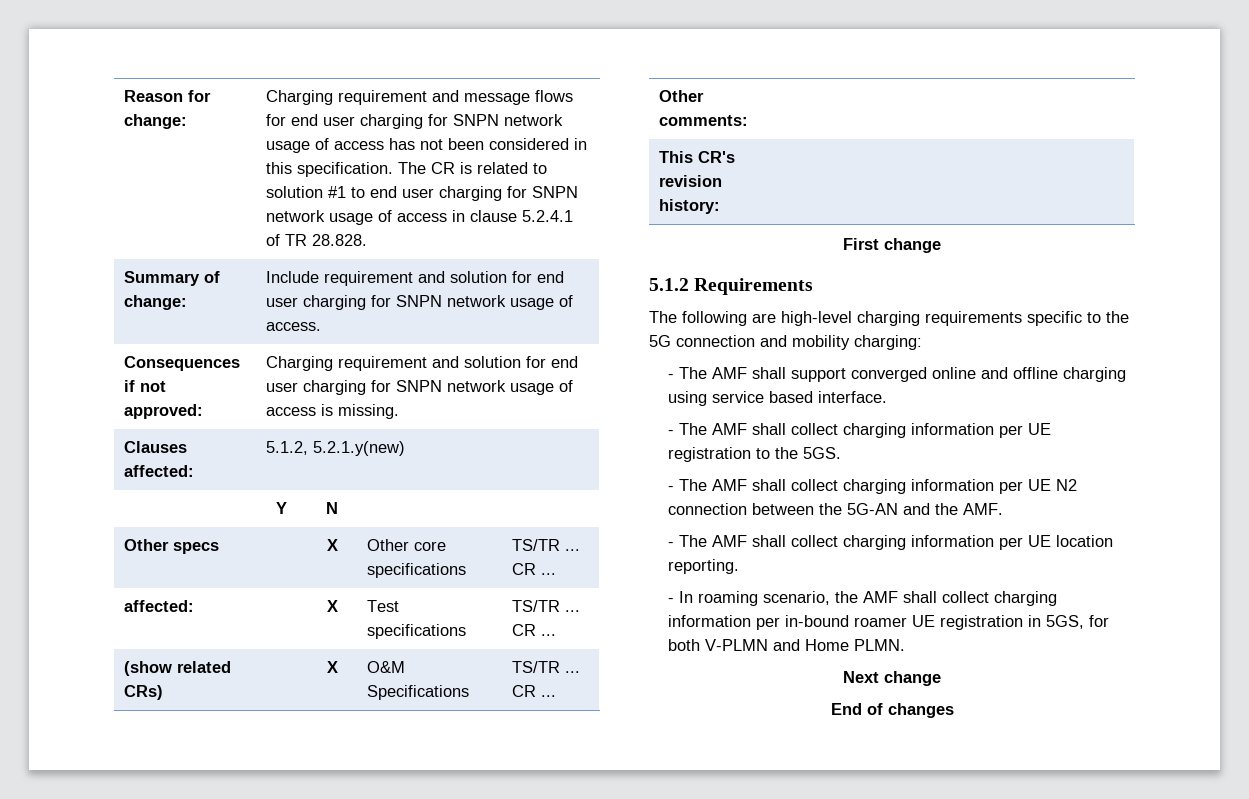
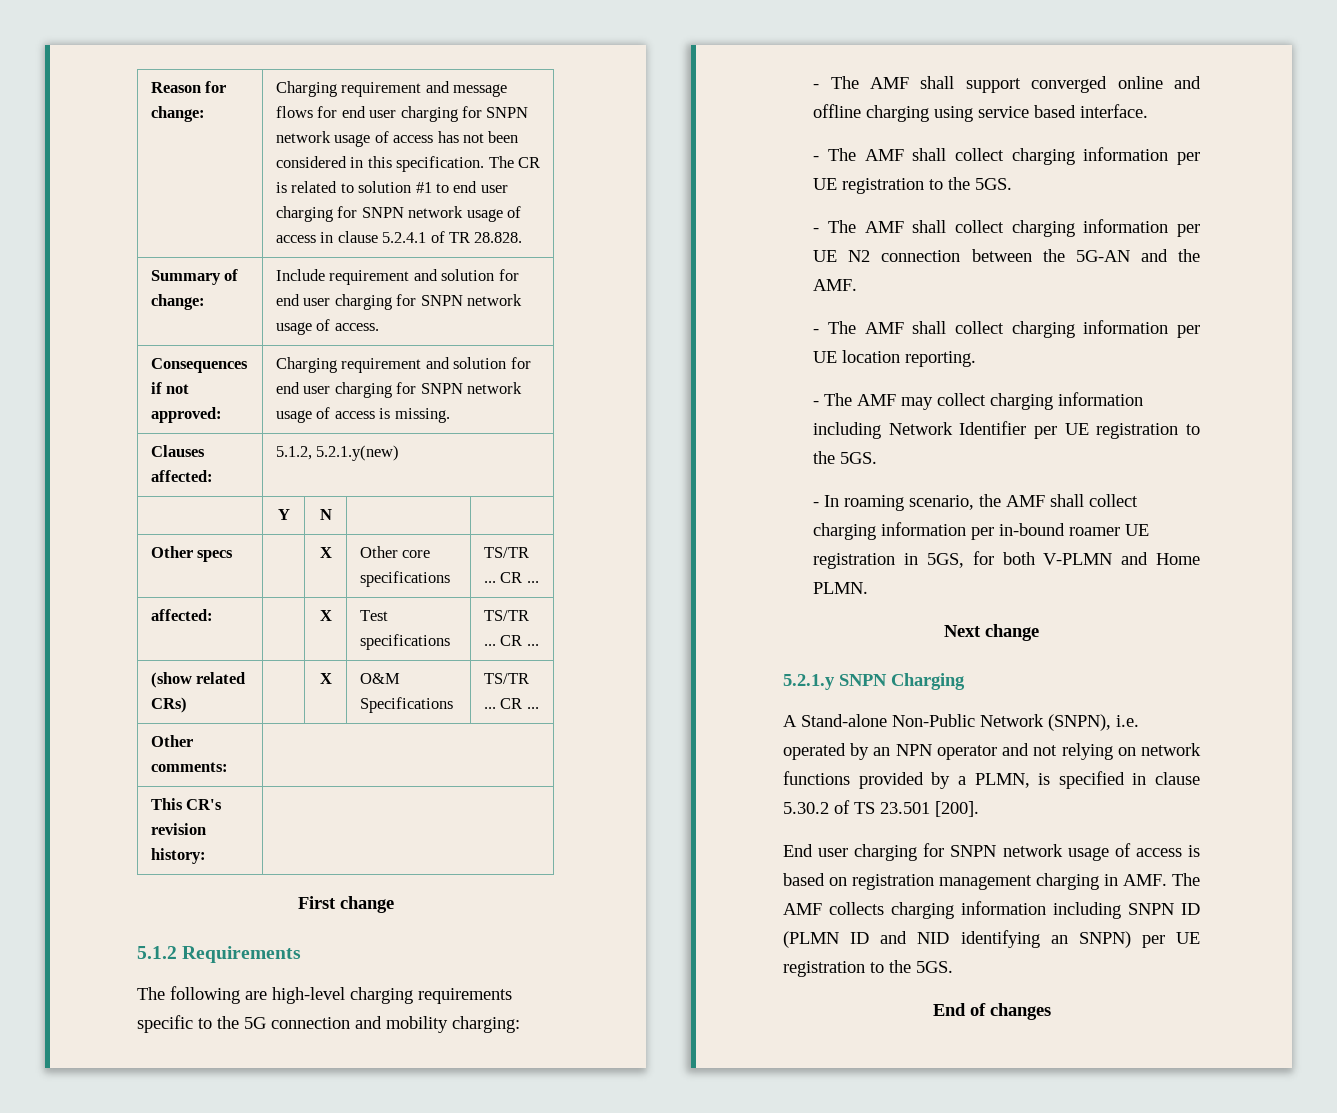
+ - The AMF may collect charging information including Network Identifier per UE registration to the 5GS.
+ 5.2.1.y SNPN Charging
+ A Stand-alone Non-Public Network (SNPN), i.e. operated by an NPN operator and not relying on network functions provided by a PLMN, is specified in clause 5.30.2 of TS 23.501 [200].
+ End user charging for SNPN network usage of access is based on registration management charging in AMF. The AMF collects charging information including SNPN ID (PLMN ID and NID identifying an SNPN) per UE registration to the 5GS.

